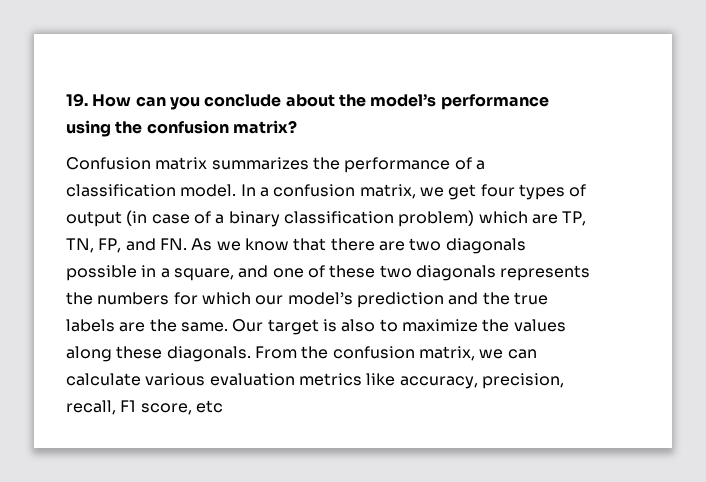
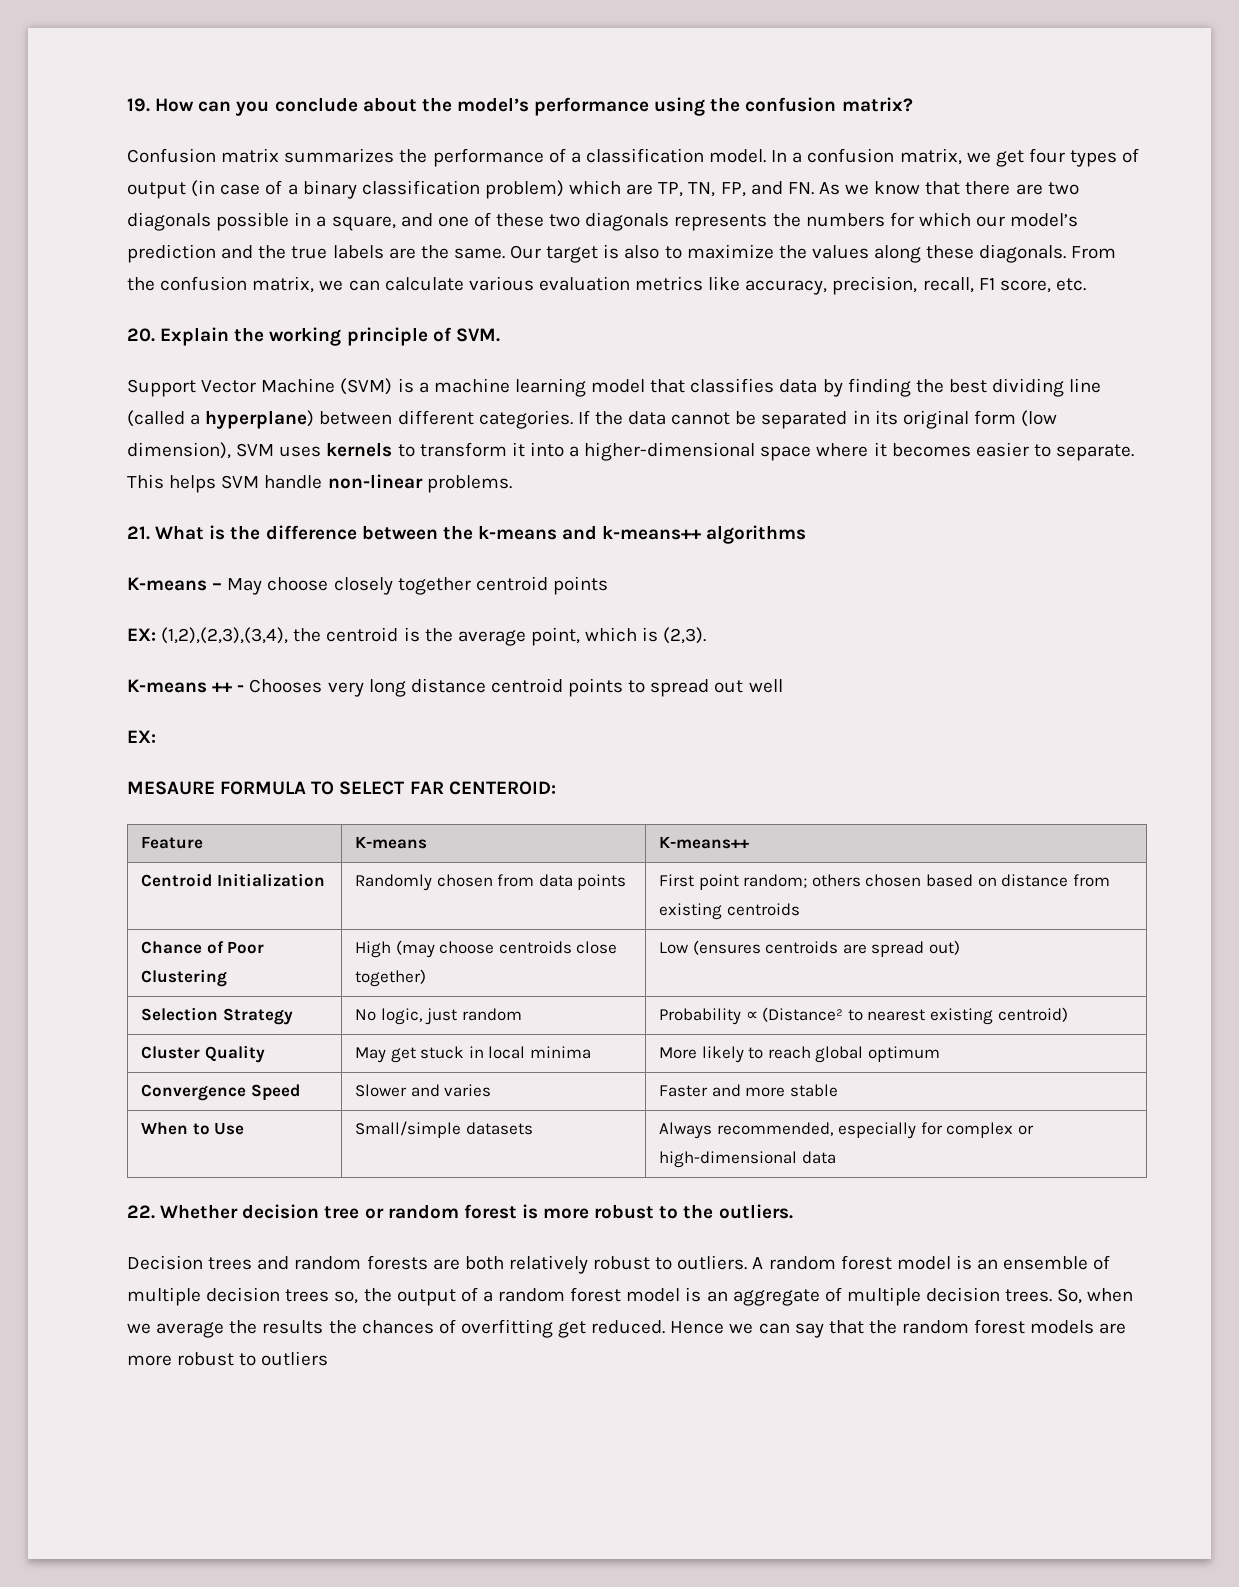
- From the confusion matrix, we can calculate various evaluation metrics like accuracy, precision, recall, F1 score, etc
+ From the confusion matrix, we can calculate various evaluation metrics like accuracy, precision, recall, F1 score, etc.
+ 20. Explain the working principle of SVM.
+ Support Vector Machine (SVM) is a machine learning model that classifies data by finding the best dividing line (called a hyperplane) between different categories. If the data cannot be separated in its original form (low dimension), SVM uses kernels to transform it into a higher-dimensional space where it becomes easier to separate. This helps SVM handle non-linear problems.
+ 21. What is the difference between the k-means and k-means++ algorithms
+ K-means – May choose closely together centroid points
+ EX: (1,2),(2,3),(3,4), the centroid is the average point, which is (2,3).
+ K-means ++ - Chooses very long distance centroid points to spread out well
+ EX:
+ MESAURE FORMULA TO SELECT FAR CENTEROID:
+ Feature | K-means | K-means++
+ Centroid Initialization | Randomly chosen from data points | First point random; others chosen based on distance from existing centroids
+ Chance of Poor Clustering | High (may choose centroids close together) | Low (ensures centroids are spread out)
+ Selection Strategy | No logic, just random | Probability ∝ (Distance² to nearest existing centroid)
+ Cluster Quality | May get stuck in local minima | More likely to reach global optimum
+ Convergence Speed | Slower and varies | Faster and more stable
+ When to Use | Small/simple datasets | Always recommended, especially for complex or high-dimensional data
+ 22. Whether decision tree or random forest is more robust to the outliers.
+ Decision trees and random forests are both relatively robust to outliers. A random forest model is an ensemble of multiple decision trees so, the output of a random forest model is an aggregate of multiple decision trees. So, when we average the results the chances of overfitting get reduced. Hence we can say that the random forest models are more robust to outliers

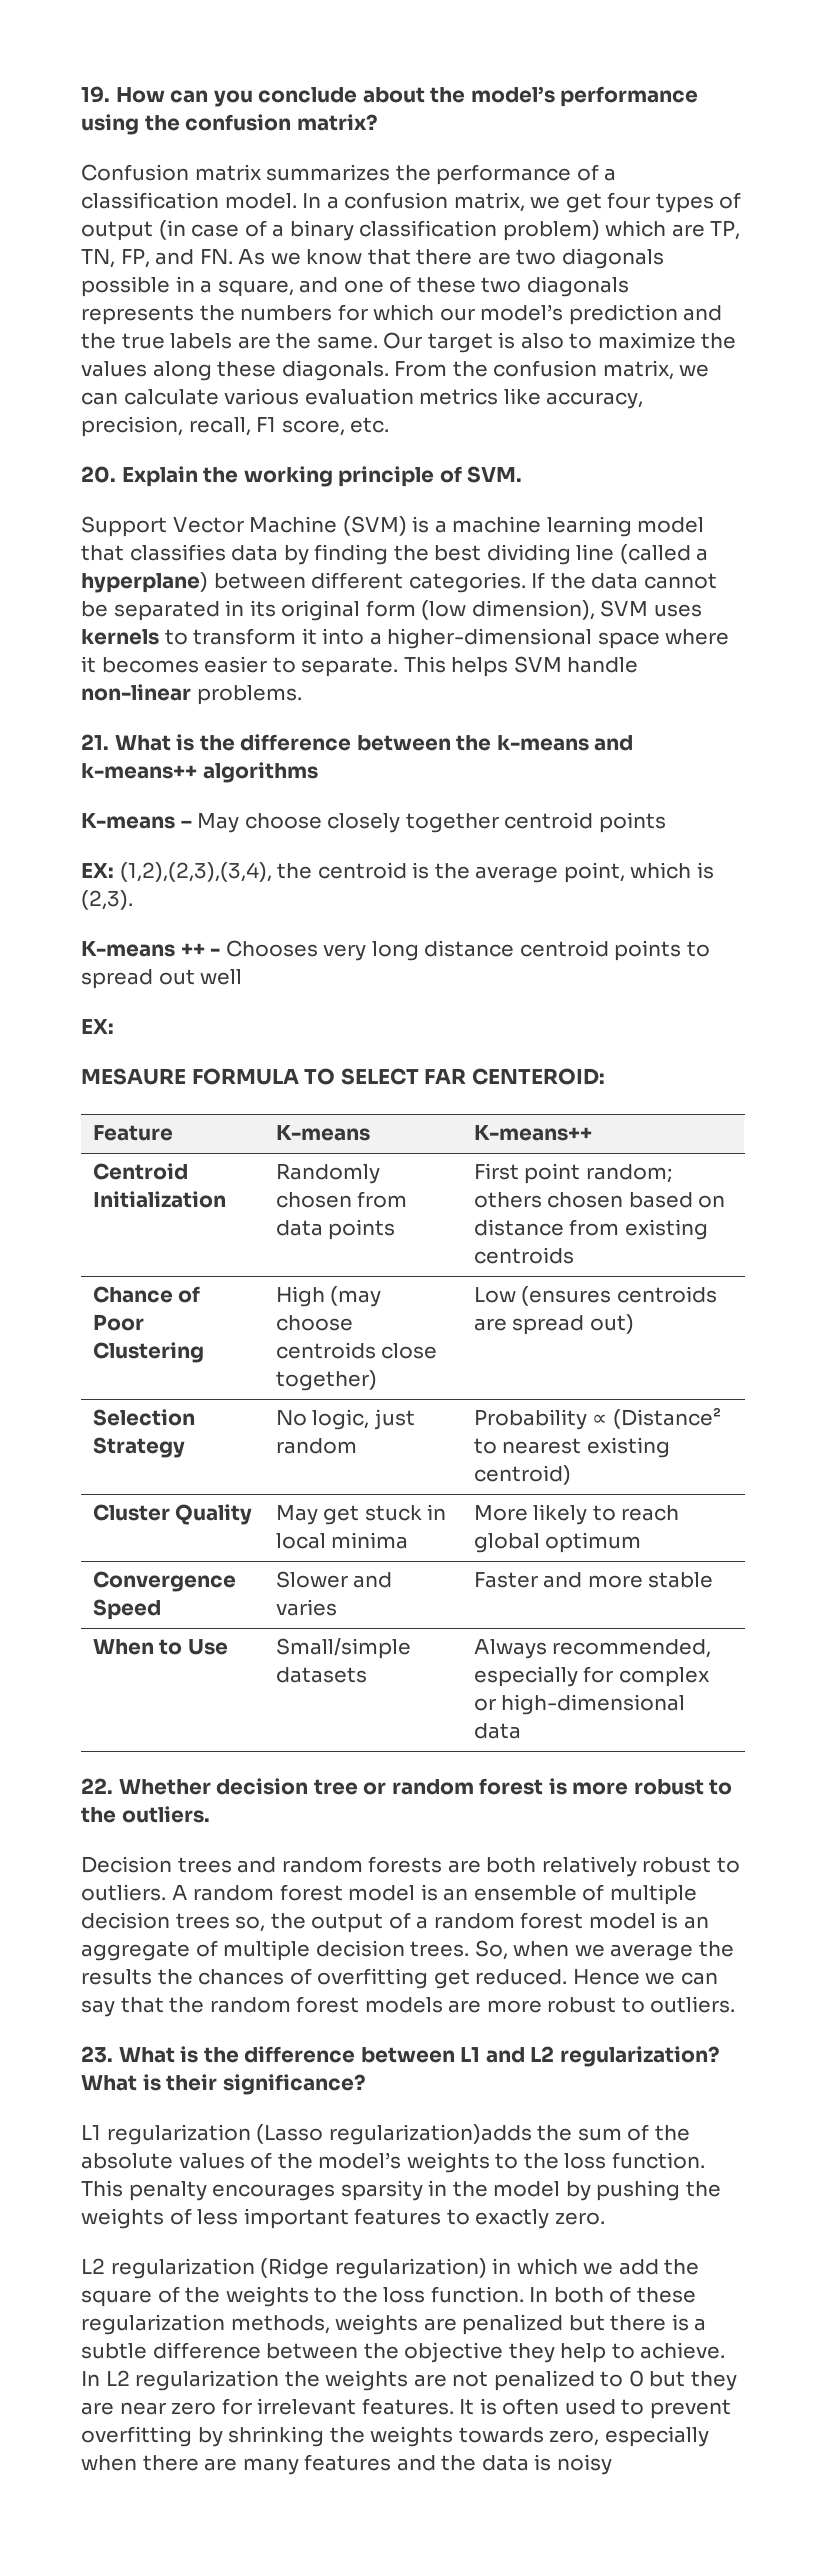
- Hence we can say that the random forest models are more robust to outliers
+ Hence we can say that the random forest models are more robust to outliers.
+ 23. What is the difference between L1 and L2 regularization? What is their significance?
+ L1 regularization (Lasso regularization)adds the sum of the absolute values of the model’s weights to the loss function. This penalty encourages sparsity in the model by pushing the weights of less important features to exactly zero.
+ L2 regularization (Ridge regularization) in which we add the square of the weights to the loss function. In both of these regularization methods, weights are penalized but there is a subtle difference between the objective they help to achieve. In L2 regularization the weights are not penalized to 0 but they are near zero for irrelevant features. It is often used to prevent overfitting by shrinking the weights towards zero, especially when there are many features and the data is noisy

